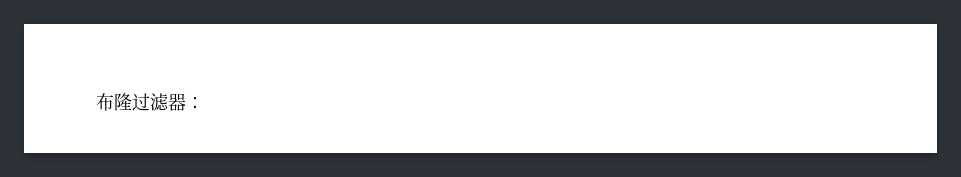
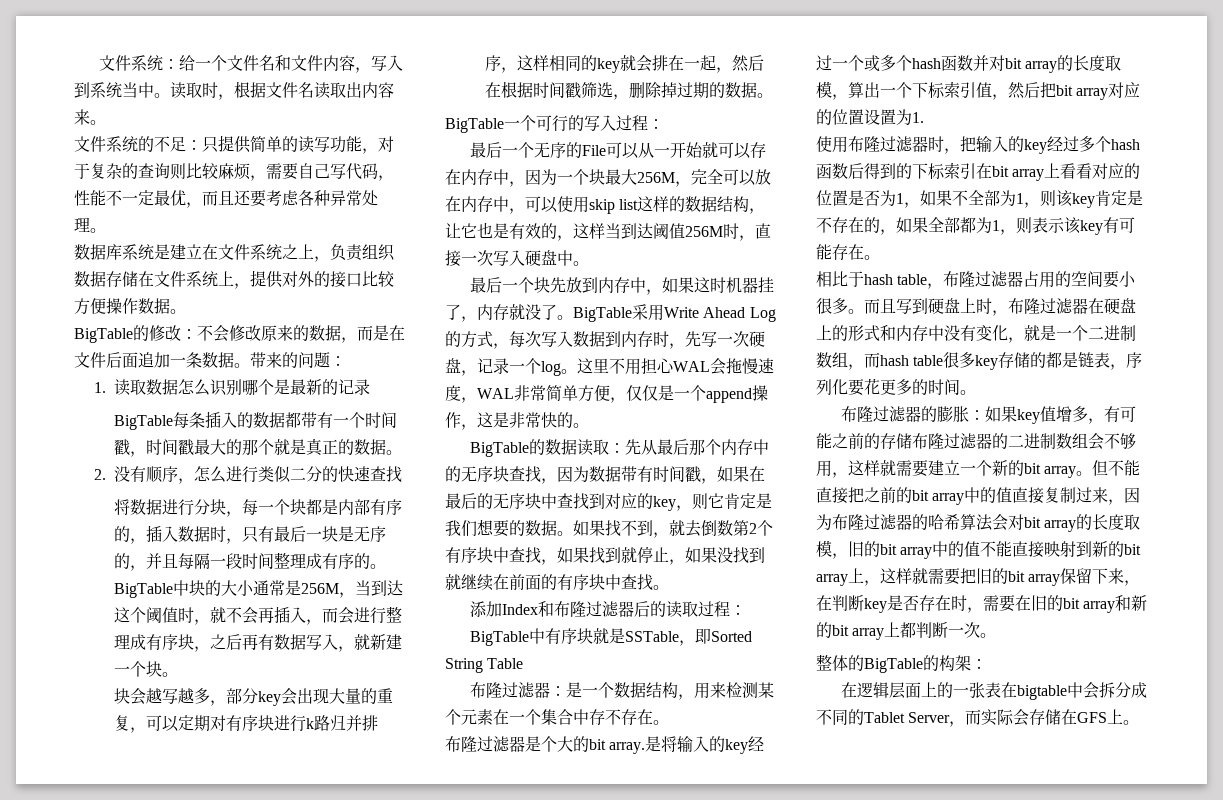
- 布隆过滤器：
+ 文件系统：给一个文件名和文件内容，写入到系统当中。读取时，根据文件名读取出内容来。
+ 文件系统的不足：只提供简单的读写功能，对于复杂的查询则比较麻烦，需要自己写代码，性能不一定最优，而且还要考虑各种异常处理。
+ 数据库系统是建立在文件系统之上，负责组织数据存储在文件系统上，提供对外的接口比较方便操作数据。
+ BigTable的修改：不会修改原来的数据，而是在文件后面追加一条数据。带来的问题：
+ 1.读取数据怎么识别哪个是最新的记录
+ BigTable每条插入的数据都带有一个时间戳，时间戳最大的那个就是真正的数据。
+ 2.没有顺序，怎么进行类似二分的快速查找
+ 将数据进行分块，每一个块都是内部有序的，插入数据时，只有最后一块是无序的，并且每隔一段时间整理成有序的。BigTable中块的大小通常是256M，当到达这个阈值时，就不会再插入，而会进行整理成有序块，之后再有数据写入，就新建一个块。
+ 块会越写越多，部分key会出现大量的重复，可以定期对有序块进行k路归并排序，这样相同的key就会排在一起，然后在根据时间戳筛选，删除掉过期的数据。
+ BigTable一个可行的写入过程：
+ 最后一个无序的File可以从一开始就可以存在内存中，因为一个块最大256M，完全可以放在内存中，可以使用skip list这样的数据结构，让它也是有效的，这样当到达阈值256M时，直接一次写入硬盘中。
+ 最后一个块先放到内存中，如果这时机器挂了，内存就没了。BigTable采用Write Ahead Log的方式，每次写入数据到内存时，先写一次硬盘，记录一个log。这里不用担心WAL会拖慢速度，WAL非常简单方便，仅仅是一个append操作，这是非常快的。
+ BigTable的数据读取：先从最后那个内存中的无序块查找，因为数据带有时间戳，如果在最后的无序块中查找到对应的key，则它肯定是我们想要的数据。如果找不到，就去倒数第2个有序块中查找，如果找到就停止，如果没找到就继续在前面的有序块中查找。
+ 添加Index和布隆过滤器后的读取过程：
+ BigTable中有序块就是SSTable，即Sorted String Table
+ 布隆过滤器：是一个数据结构，用来检测某个元素在一个集合中存不存在。
+ 布隆过滤器是个大的bit array.是将输入的key经过一个或多个hash函数并对bit array的长度取模，算出一个下标索引值，然后把bit array对应的位置设置为1.
+ 使用布隆过滤器时，把输入的key经过多个hash函数后得到的下标索引在bit array上看看对应的位置是否为1，如果不全部为1，则该key肯定是不存在的，如果全部都为1，则表示该key有可能存在。
+ 相比于hash table，布隆过滤器占用的空间要小很多。而且写到硬盘上时，布隆过滤器在硬盘上的形式和内存中没有变化，就是一个二进制数组，而hash table很多key存储的都是链表，序列化要花更多的时间。
+ 布隆过滤器的膨胀：如果key值增多，有可能之前的存储布隆过滤器的二进制数组会不够用，这样就需要建立一个新的bit array。但不能直接把之前的bit array中的值直接复制过来，因为布隆过滤器的哈希算法会对bit array的长度取模，旧的bit array中的值不能直接映射到新的bit array上，这样就需要把旧的bit array保留下来，在判断key是否存在时，需要在旧的bit array和新的bit array上都判断一次。
+ 整体的BigTable的构架：
+ 在逻辑层面上的一张表在bigtable中会拆分成不同的Tablet Server，而实际会存储在GFS上。

